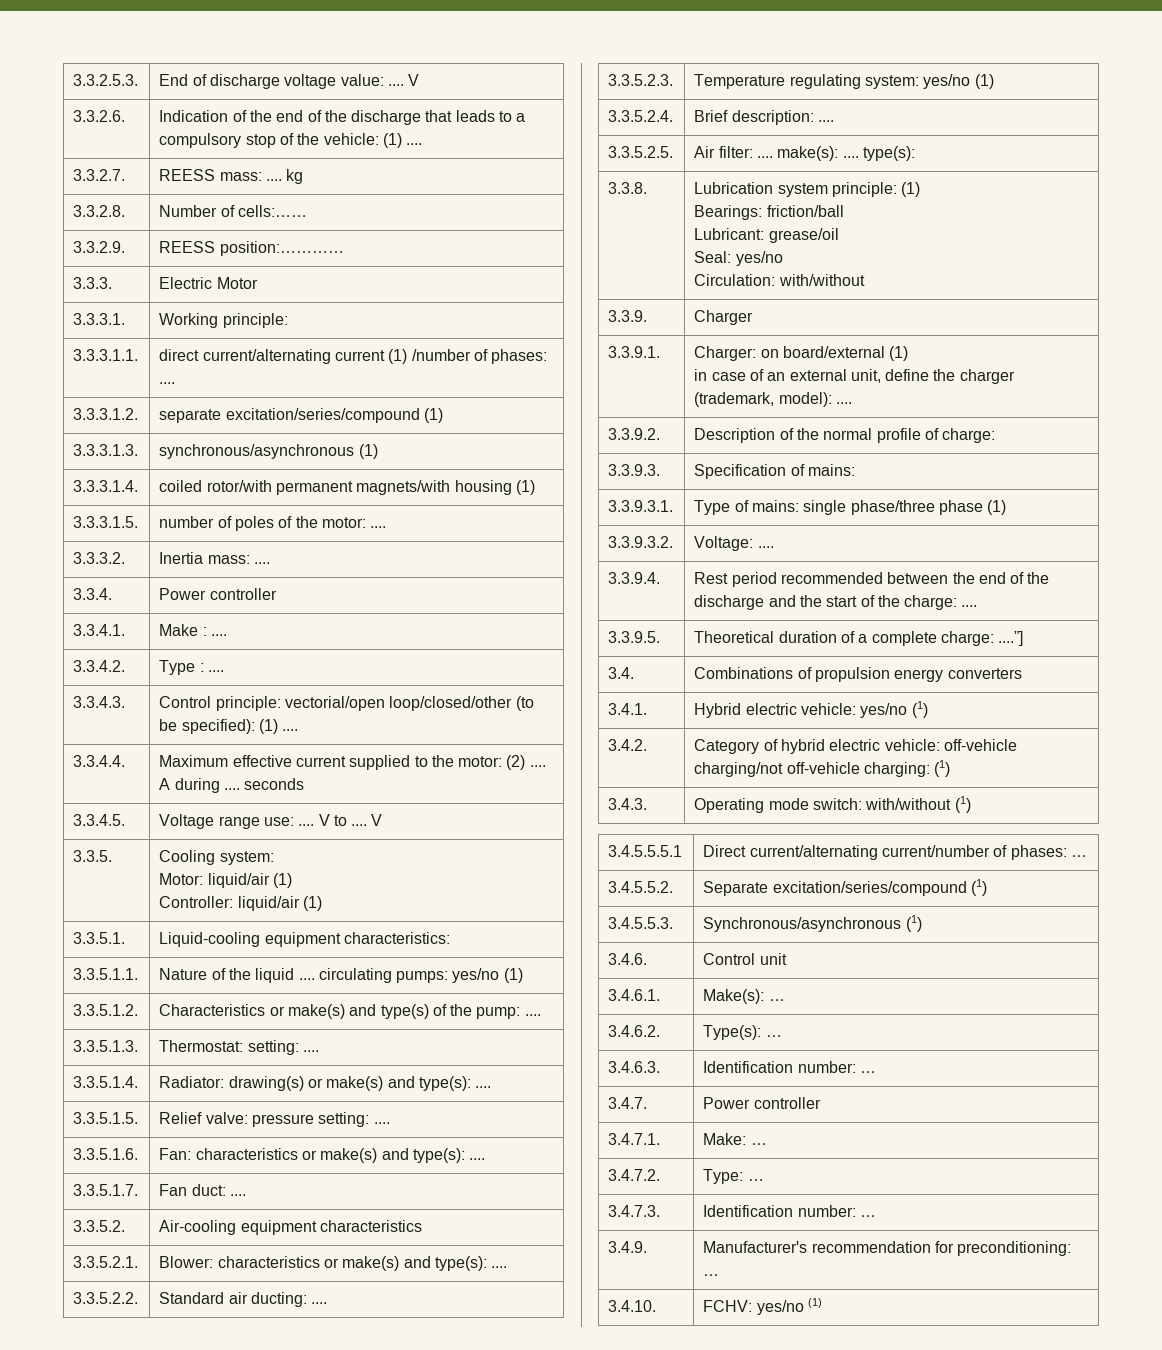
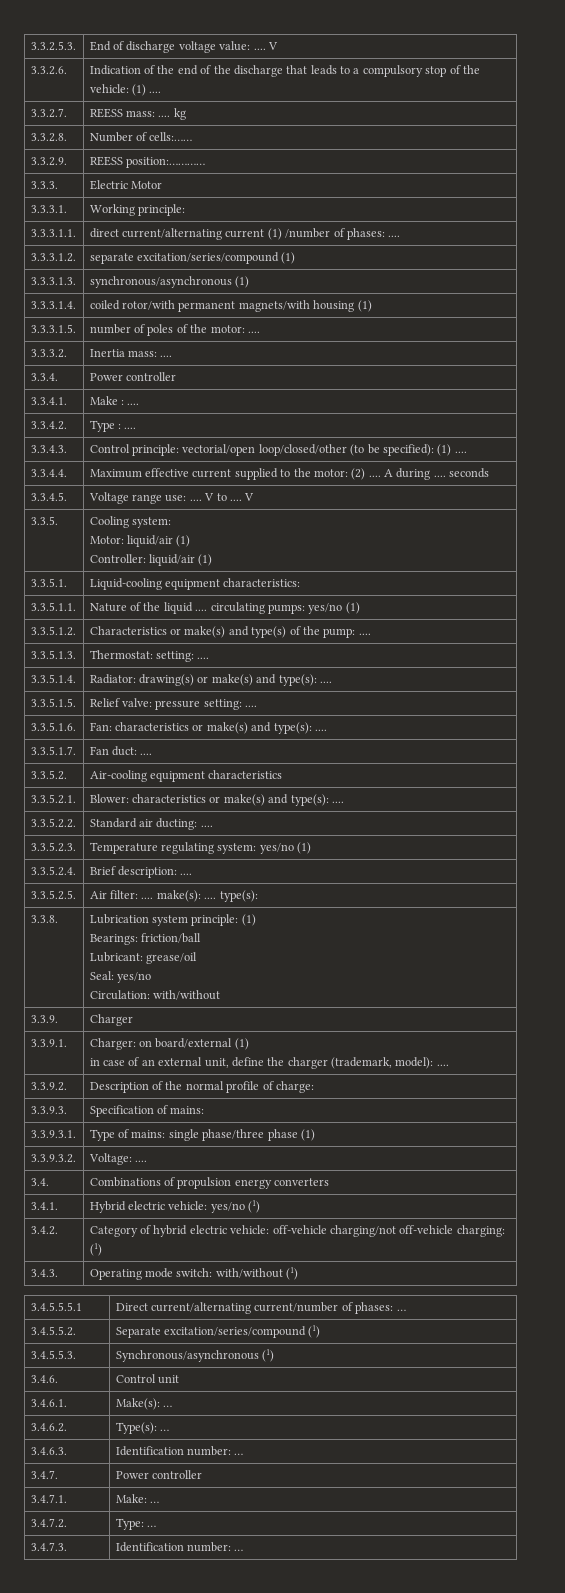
- 3.3.9.4. | Rest period recommended between the end of the discharge and the start of the charge: ....
- 3.3.9.5. | Theoretical duration of a complete charge: ....”]
- 3.4.9. | Manufacturer's recommendation for preconditioning: …
- 3.4.10. | FCHV: yes/no (1)

